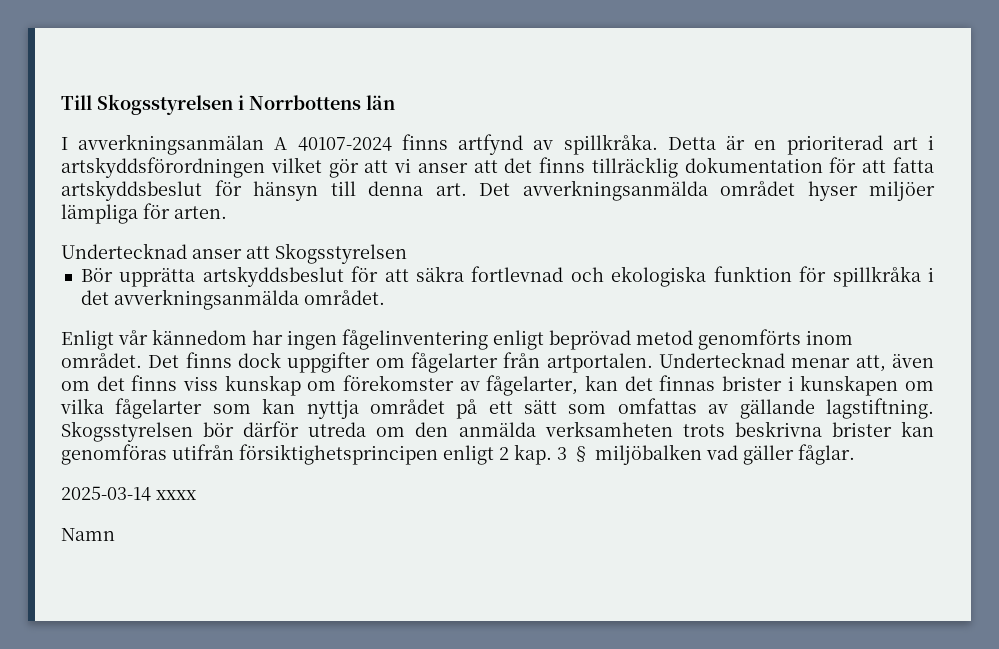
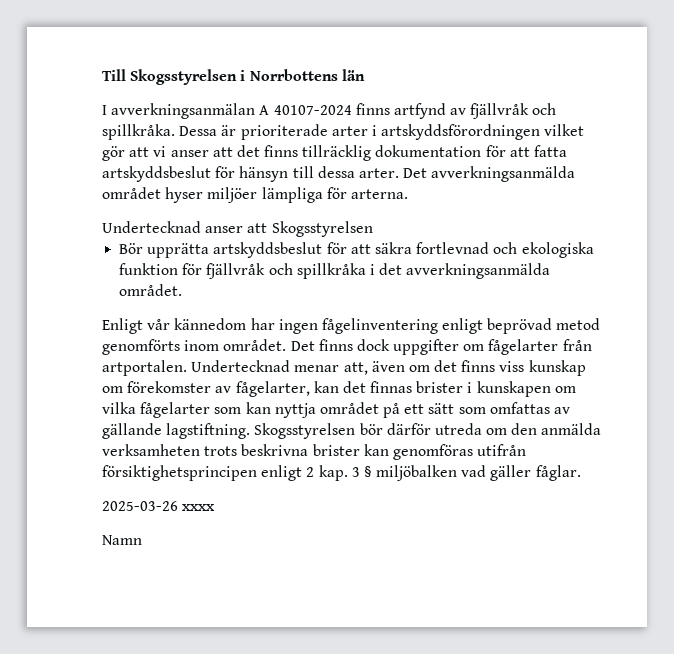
- I avverkningsanmälan A 40107-2024 finns artfynd av spillkråka. Detta är en prioriterad art i artskyddsförordningen vilket gör att vi anser att det finns tillräcklig dokumentation för att fatta artskyddsbeslut för hänsyn till denna art. Det avverkningsanmälda området hyser miljöer lämpliga för arten.
+ I avverkningsanmälan A 40107-2024 finns artfynd av fjällvråk och spillkråka. Dessa är prioriterade arter i artskyddsförordningen vilket gör att vi anser att det finns tillräcklig dokumentation för att fatta artskyddsbeslut för hänsyn till dessa arter. Det avverkningsanmälda området hyser miljöer lämpliga för arterna.
- Bör upprätta artskyddsbeslut för att säkra fortlevnad och ekologiska funktion för spillkråka i det avverkningsanmälda området.
+ Bör upprätta artskyddsbeslut för att säkra fortlevnad och ekologiska funktion för fjällvråk och spillkråka i det avverkningsanmälda området.
- 2025-03-14 xxxx
+ 2025-03-26 xxxx

